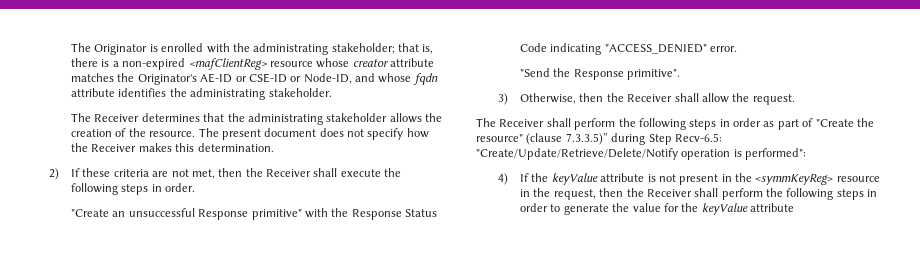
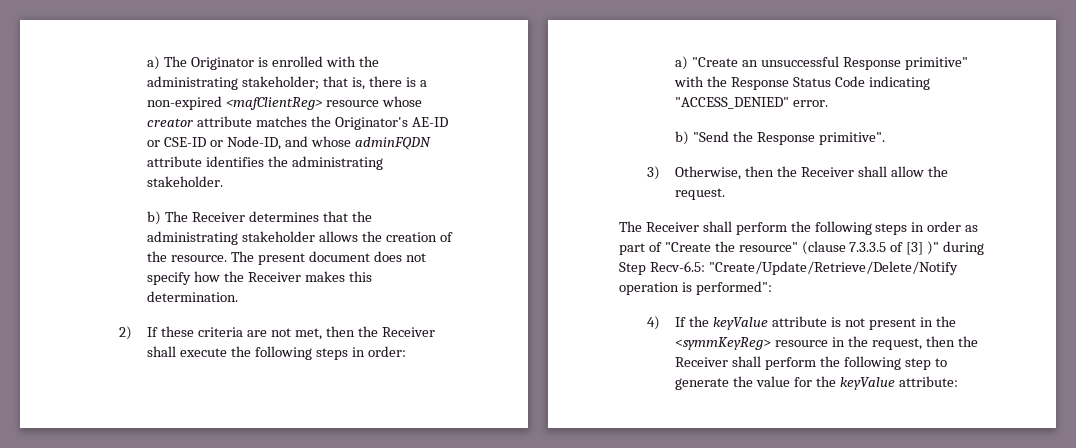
- The Originator is enrolled with the administrating stakeholder; that is, there is a non-expired <mafClientReg> resource whose creator attribute matches the Originator's AE-ID or CSE-ID or Node-ID, and whose fqdn attribute identifies the administrating stakeholder.
+ a) The Originator is enrolled with the administrating stakeholder; that is, there is a non-expired <mafClientReg> resource whose creator attribute matches the Originator's AE-ID or CSE-ID or Node-ID, and whose adminFQDN attribute identifies the administrating stakeholder.
- The Receiver determines that the administrating stakeholder allows the creation of the resource.
+ b) The Receiver determines that the administrating stakeholder allows the creation of the resource.
- 2) If these criteria are not met, then the Receiver shall execute the following steps in order.
- "Create an unsuccessful Response primitive" with the Response Status Code indicating "ACCESS_DENIED" error.
+ 2) If these criteria are not met, then the Receiver shall execute the following steps in order:
+ a) "Create an unsuccessful Response primitive" with the Response Status Code indicating "ACCESS_DENIED" error.
- "Send the Response primitive".
+ b) "Send the Response primitive".
- The Receiver shall perform the following steps in order as part of "Create the resource" (clause 7.3.3.5)” during Step Recv-6.5: "Create/Update/Retrieve/Delete/Notify operation is performed":
+ The Receiver shall perform the following steps in order as part of "Create the resource" (clause 7.3.3.5 of [3] )" during Step Recv-6.5: "Create/Update/Retrieve/Delete/Notify operation is performed":
- 4) If the keyValue attribute is not present in the <symmKeyReg> resource in the request, then the Receiver shall perform the following steps in order to generate the value for the keyValue attribute
+ 4) If the keyValue attribute is not present in the <symmKeyReg> resource in the request, then the Receiver shall perform the following step to generate the value for the keyValue attribute:

